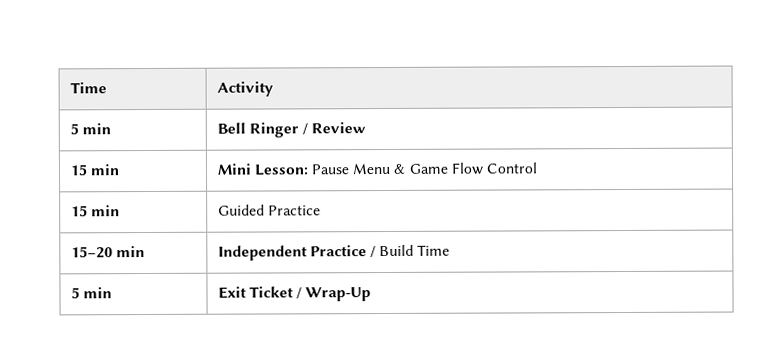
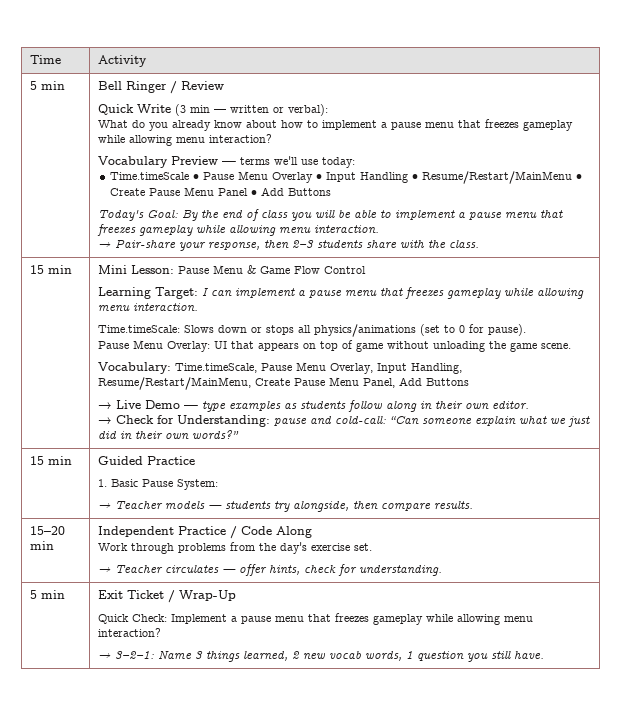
+ Quick Write (3 min — written or verbal):
+ What do you already know about how to implement a pause menu that freezes gameplay while allowing menu interaction?
+ Vocabulary Preview — terms we'll use today:
+ Time.timeScale • Pause Menu Overlay • Input Handling • Resume/Restart/MainMenu • Create Pause Menu Panel • Add Buttons
+ Today's Goal: By the end of class you will be able to implement a pause menu that freezes gameplay while allowing menu interaction.
+ → Pair-share your response, then 2–3 students share with the class.
+ Learning Target: I can implement a pause menu that freezes gameplay while allowing menu interaction.
+ Time.timeScale: Slows down or stops all physics/animations (set to 0 for pause).
+ Pause Menu Overlay: UI that appears on top of game without unloading the game scene.
+ Vocabulary: Time.timeScale, Pause Menu Overlay, Input Handling, Resume/Restart/MainMenu, Create Pause Menu Panel, Add Buttons
+ → Live Demo — type examples as students follow along in their own editor.
+ → Check for Understanding: pause and cold-call: “Can someone explain what we just did in their own words?”
  15 min | Guided Practice
+ 1. Basic Pause System:
+ → Teacher models — students try alongside, then compare results.
- 15–20 min | Independent Practice / Build Time
+ 15–20 min | Independent Practice / Code Along
+ Work through problems from the day's exercise set.
+ → Teacher circulates — offer hints, check for understanding.
  5 min | Exit Ticket / Wrap-Up
+ Quick Check: Implement a pause menu that freezes gameplay while allowing menu interaction?
+ → 3–2–1: Name 3 things learned, 2 new vocab words, 1 question you still have.

